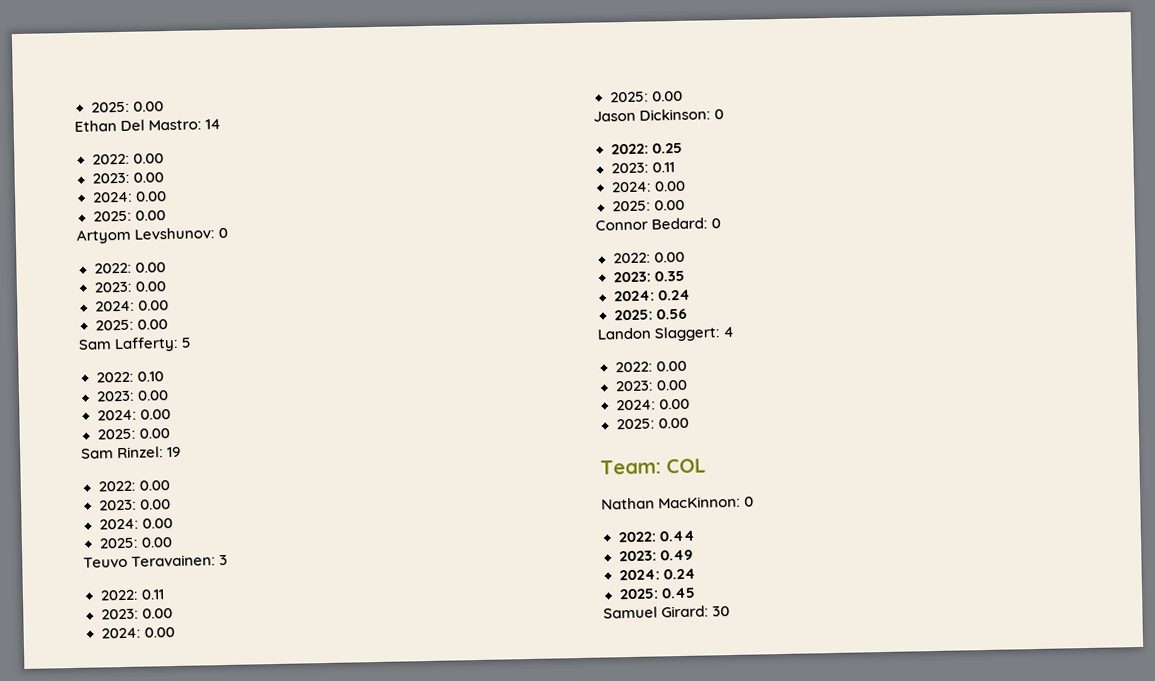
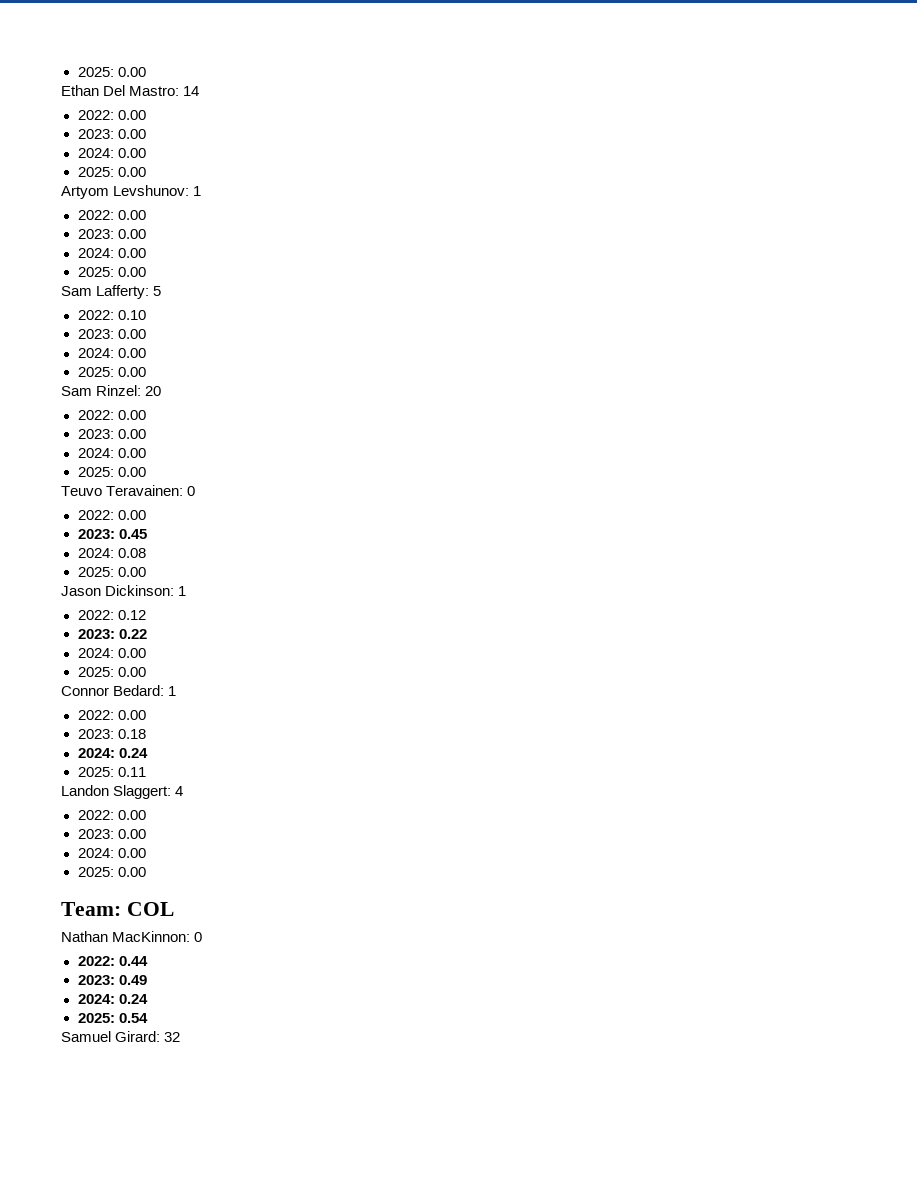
- Artyom Levshunov: 0
+ Artyom Levshunov: 1
- Sam Rinzel: 19
+ Sam Rinzel: 20
- Teuvo Teravainen: 3
- 2022: 0.11
- 2023: 0.00
- 2024: 0.00
+ Teuvo Teravainen: 0
+ 2022: 0.00
+ 2023: 0.45
+ 2024: 0.08
- Jason Dickinson: 0
- 2022: 0.25
- 2023: 0.11
+ Jason Dickinson: 1
+ 2022: 0.12
+ 2023: 0.22
- Connor Bedard: 0
+ Connor Bedard: 1
  2022: 0.00
- 2023: 0.35
+ 2023: 0.18
  2024: 0.24
- 2025: 0.56
+ 2025: 0.11
- 2025: 0.45
+ 2025: 0.54
- Samuel Girard: 30
+ Samuel Girard: 32

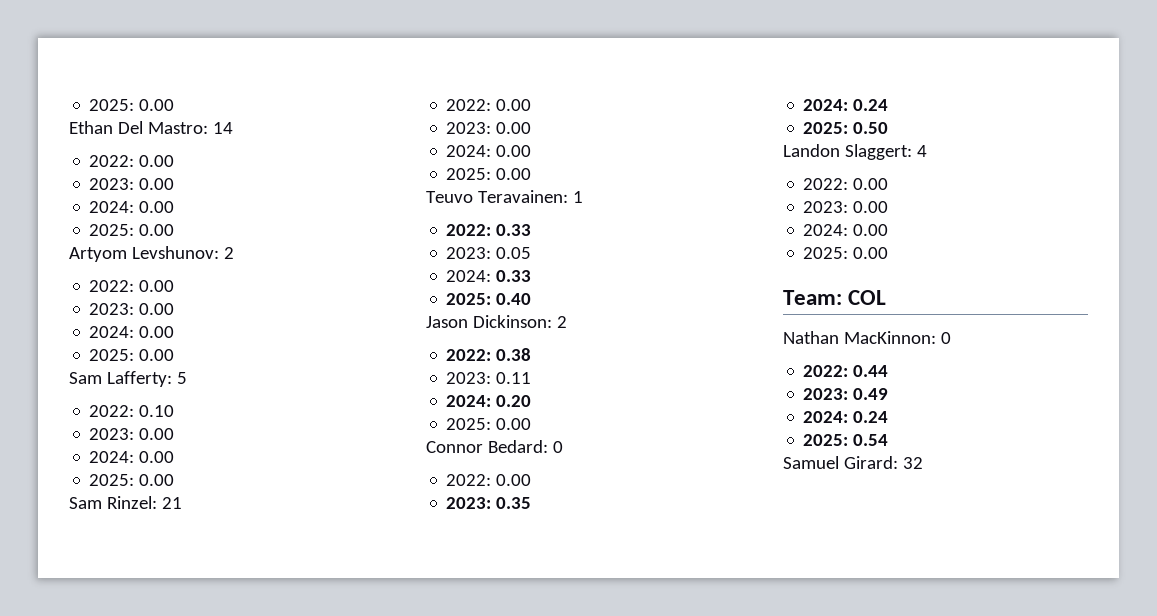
- Artyom Levshunov: 1
+ Artyom Levshunov: 2
- Sam Rinzel: 20
+ Sam Rinzel: 21
- Teuvo Teravainen: 0
+ Teuvo Teravainen: 1
+ 2022: 0.33
+ 2023: 0.05
+ 2024: 0.33
+ 2025: 0.40
+ Jason Dickinson: 2
+ 2022: 0.38
+ 2023: 0.11
+ 2024: 0.20
+ 2025: 0.00
+ Connor Bedard: 0
  2022: 0.00
- 2023: 0.45
- 2024: 0.08
- 2025: 0.00
- Jason Dickinson: 1
- 2022: 0.12
- 2023: 0.22
- 2024: 0.00
- 2025: 0.00
- Connor Bedard: 1
- 2022: 0.00
- 2023: 0.18
+ 2023: 0.35
  2024: 0.24
- 2025: 0.11
+ 2025: 0.50

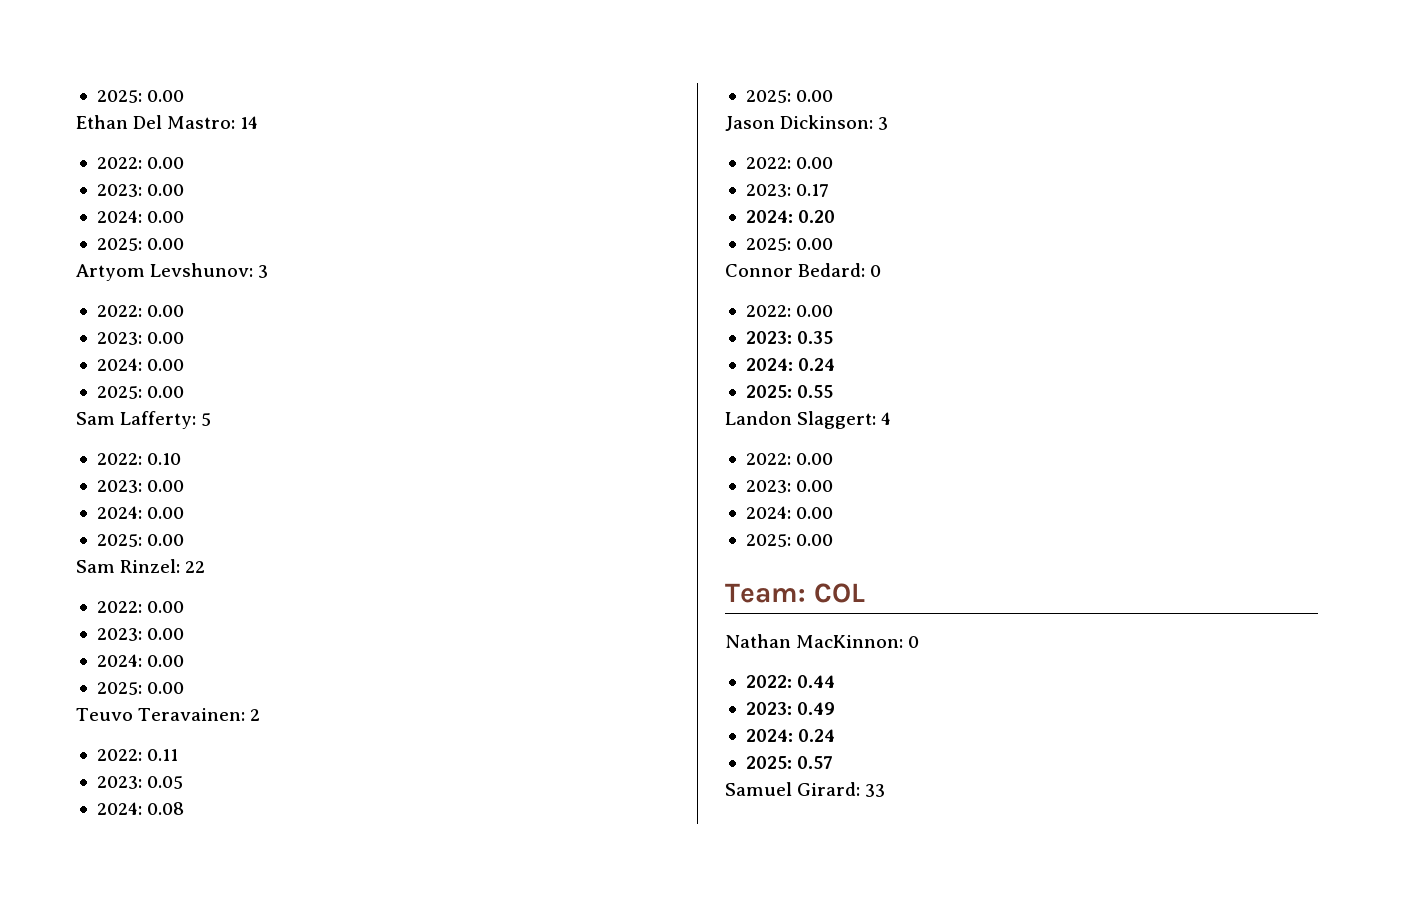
- Artyom Levshunov: 2
+ Artyom Levshunov: 3
- Sam Rinzel: 21
+ Sam Rinzel: 22
- Teuvo Teravainen: 1
- 2022: 0.33
+ Teuvo Teravainen: 2
+ 2022: 0.11
- 2024: 0.33
- 2025: 0.40
+ 2024: 0.08
+ 2025: 0.00
- Jason Dickinson: 2
- 2022: 0.38
- 2023: 0.11
+ Jason Dickinson: 3
+ 2022: 0.00
+ 2023: 0.17
- 2025: 0.50
+ 2025: 0.55
- 2025: 0.54
+ 2025: 0.57
- Samuel Girard: 32
+ Samuel Girard: 33

